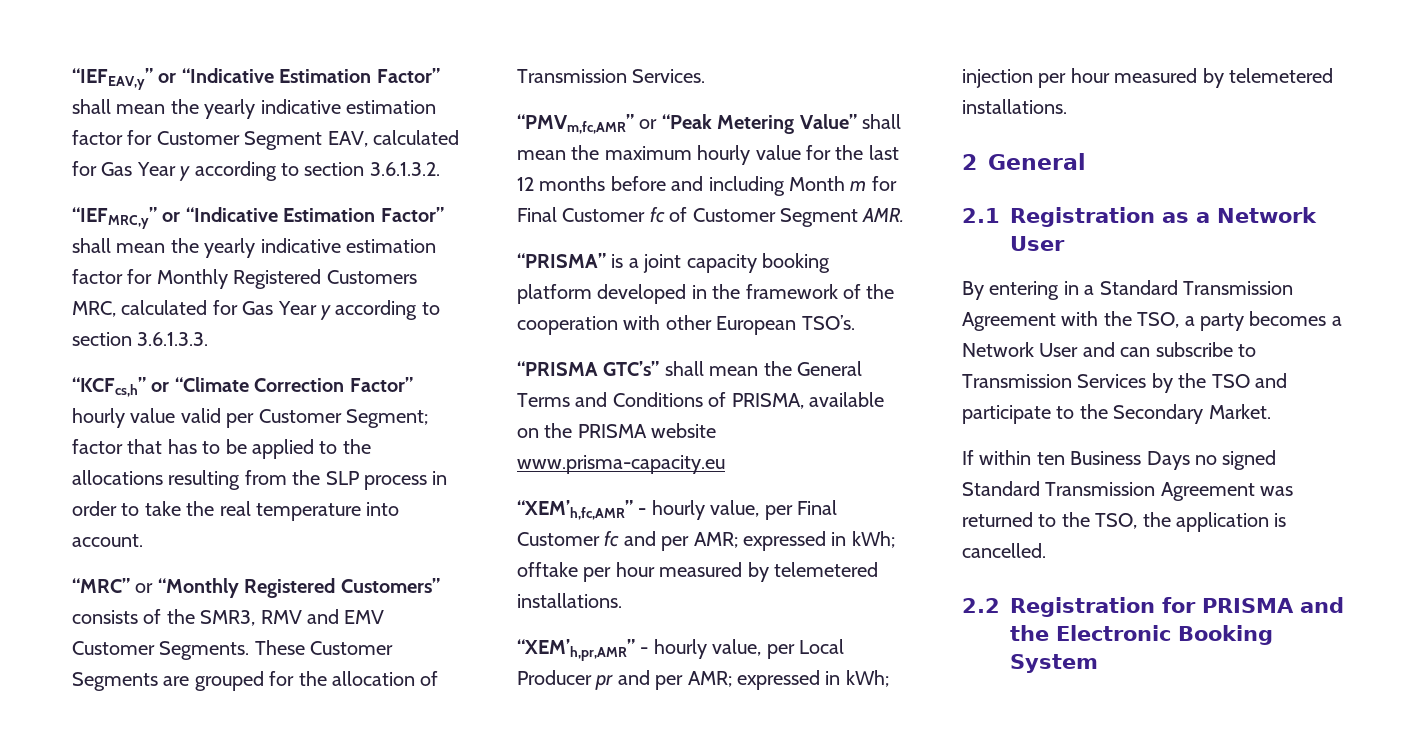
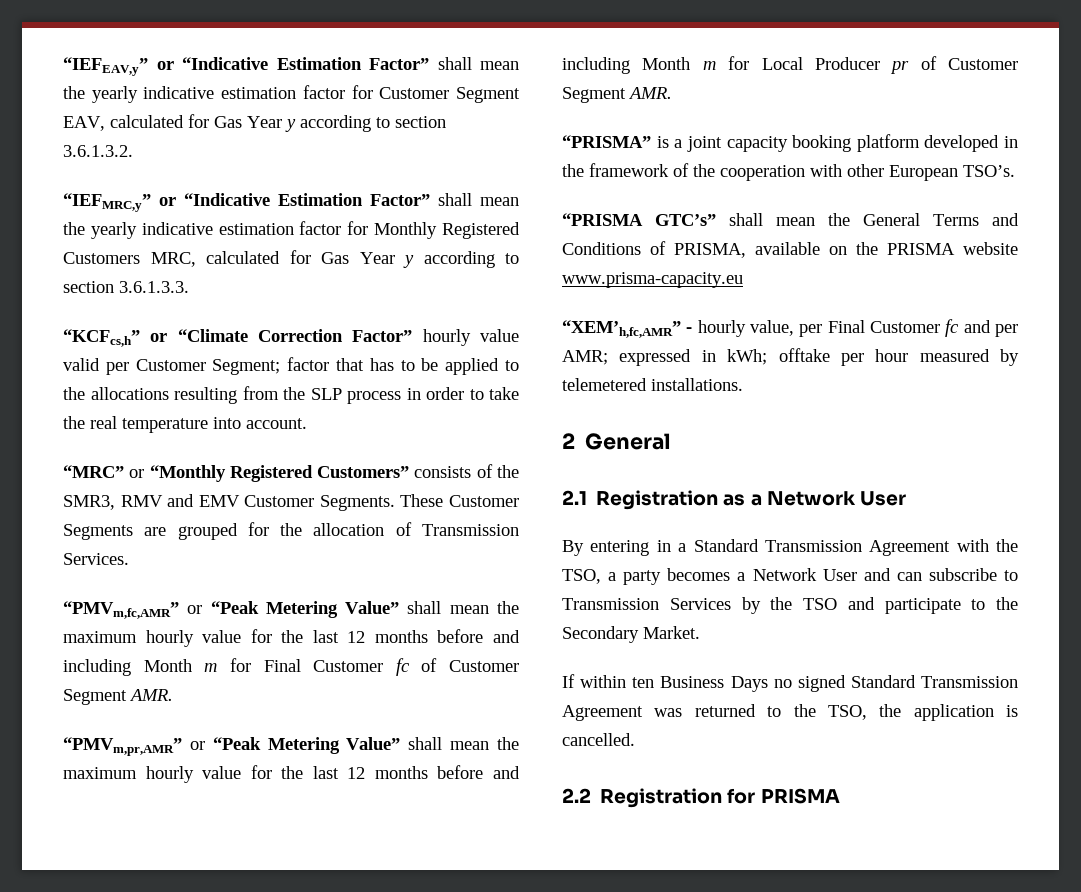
+ “PMVm,pr,AMR” or “Peak Metering Value” shall mean the maximum hourly value for the last 12 months before and including Month m for Local Producer pr of Customer Segment AMR.
- “XEM’h,pr,AMR” - hourly value, per Local Producer pr and per AMR; expressed in kWh; injection per hour measured by telemetered installations.
- 2.2 Registration for PRISMA and the Electronic Booking System
+ 2.2 Registration for PRISMA

